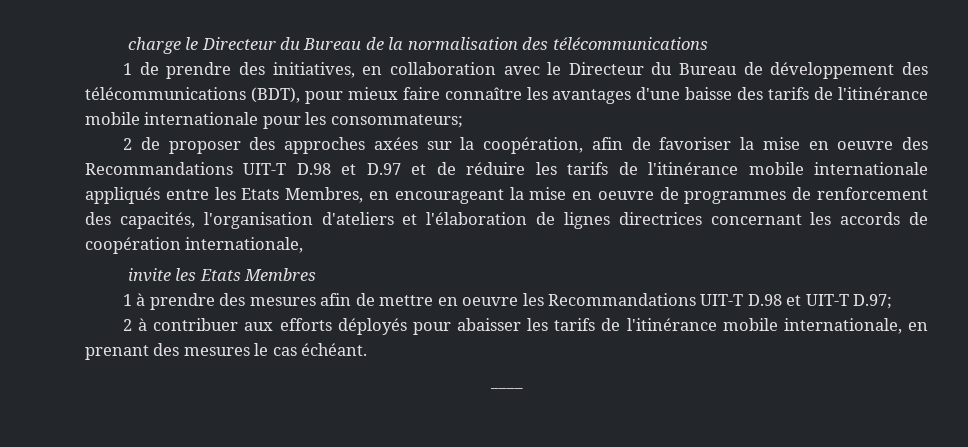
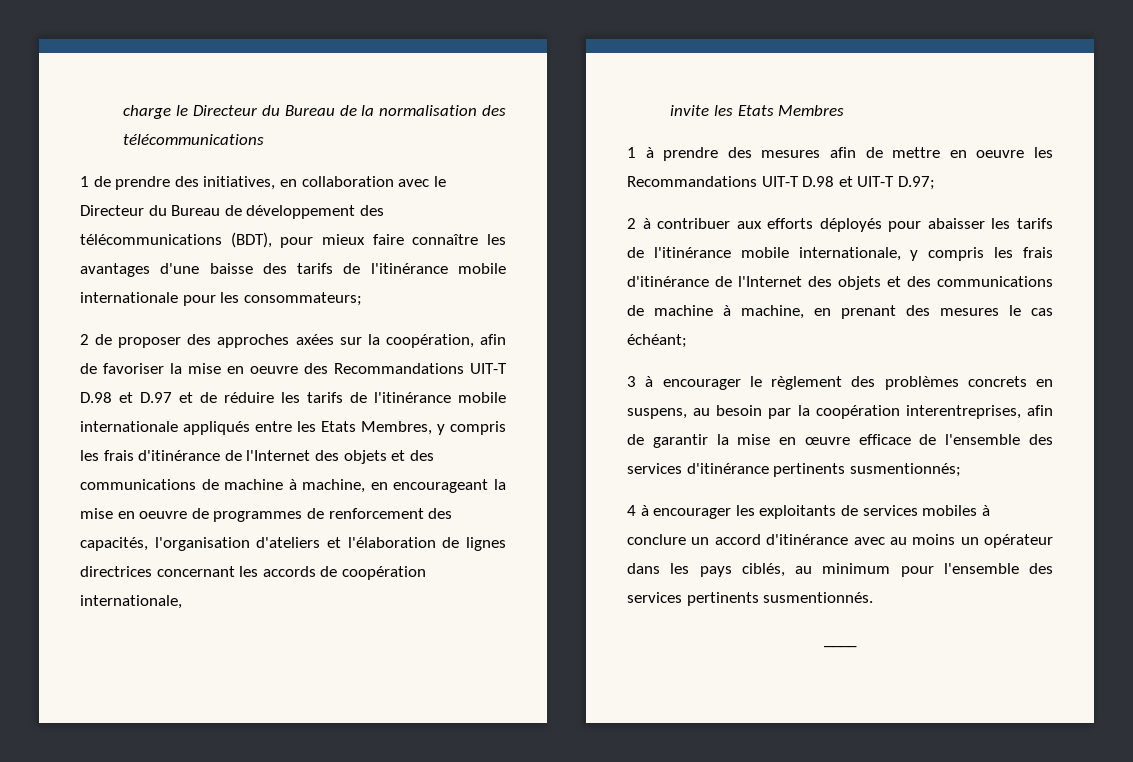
- 2 de proposer des approches axées sur la coopération, afin de favoriser la mise en oeuvre des Recommandations UIT-T D.98 et D.97 et de réduire les tarifs de l'itinérance mobile internationale appliqués entre les Etats Membres, en encourageant la mise en oeuvre de programmes de renforcement des capacités, l'organisation d'ateliers et l'élaboration de lignes directrices concernant les accords de coopération internationale,
+ 2 de proposer des approches axées sur la coopération, afin de favoriser la mise en oeuvre des Recommandations UIT-T D.98 et D.97 et de réduire les tarifs de l'itinérance mobile internationale appliqués entre les Etats Membres, y compris les frais d'itinérance de l'Internet des objets et des communications de machine à machine, en encourageant la mise en oeuvre de programmes de renforcement des capacités, l'organisation d'ateliers et l'élaboration de lignes directrices concernant les accords de coopération internationale,
- 2 à contribuer aux efforts déployés pour abaisser les tarifs de l'itinérance mobile internationale, en prenant des mesures le cas échéant.
+ 2 à contribuer aux efforts déployés pour abaisser les tarifs de l'itinérance mobile internationale, y compris les frais d'itinérance de l'Internet des objets et des communications de machine à machine, en prenant des mesures le cas échéant;
+ 3 à encourager le règlement des problèmes concrets en suspens, au besoin par la coopération interentreprises, afin de garantir la mise en œuvre efficace de l'ensemble des services d'itinérance pertinents susmentionnés;
+ 4 à encourager les exploitants de services mobiles à conclure un accord d'itinérance avec au moins un opérateur dans les pays ciblés, au minimum pour l'ensemble des services pertinents susmentionnés.

